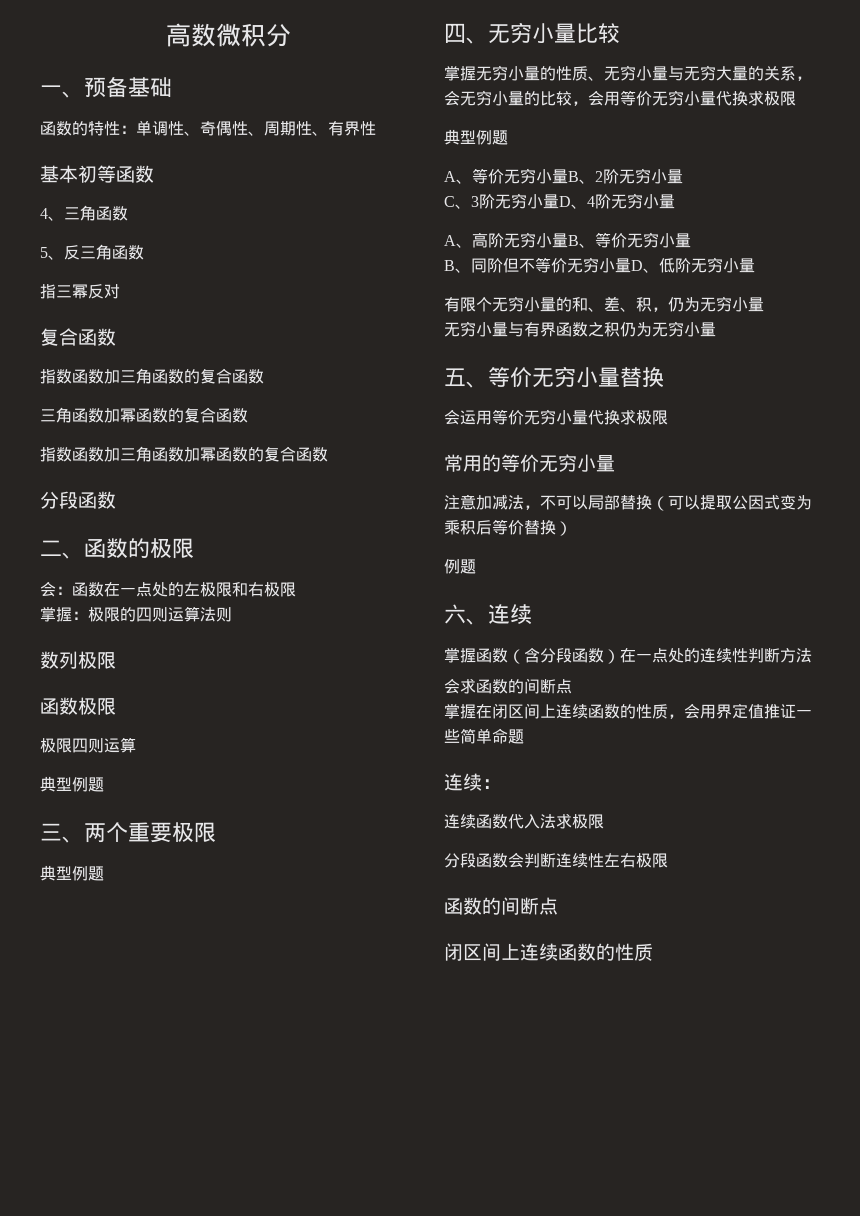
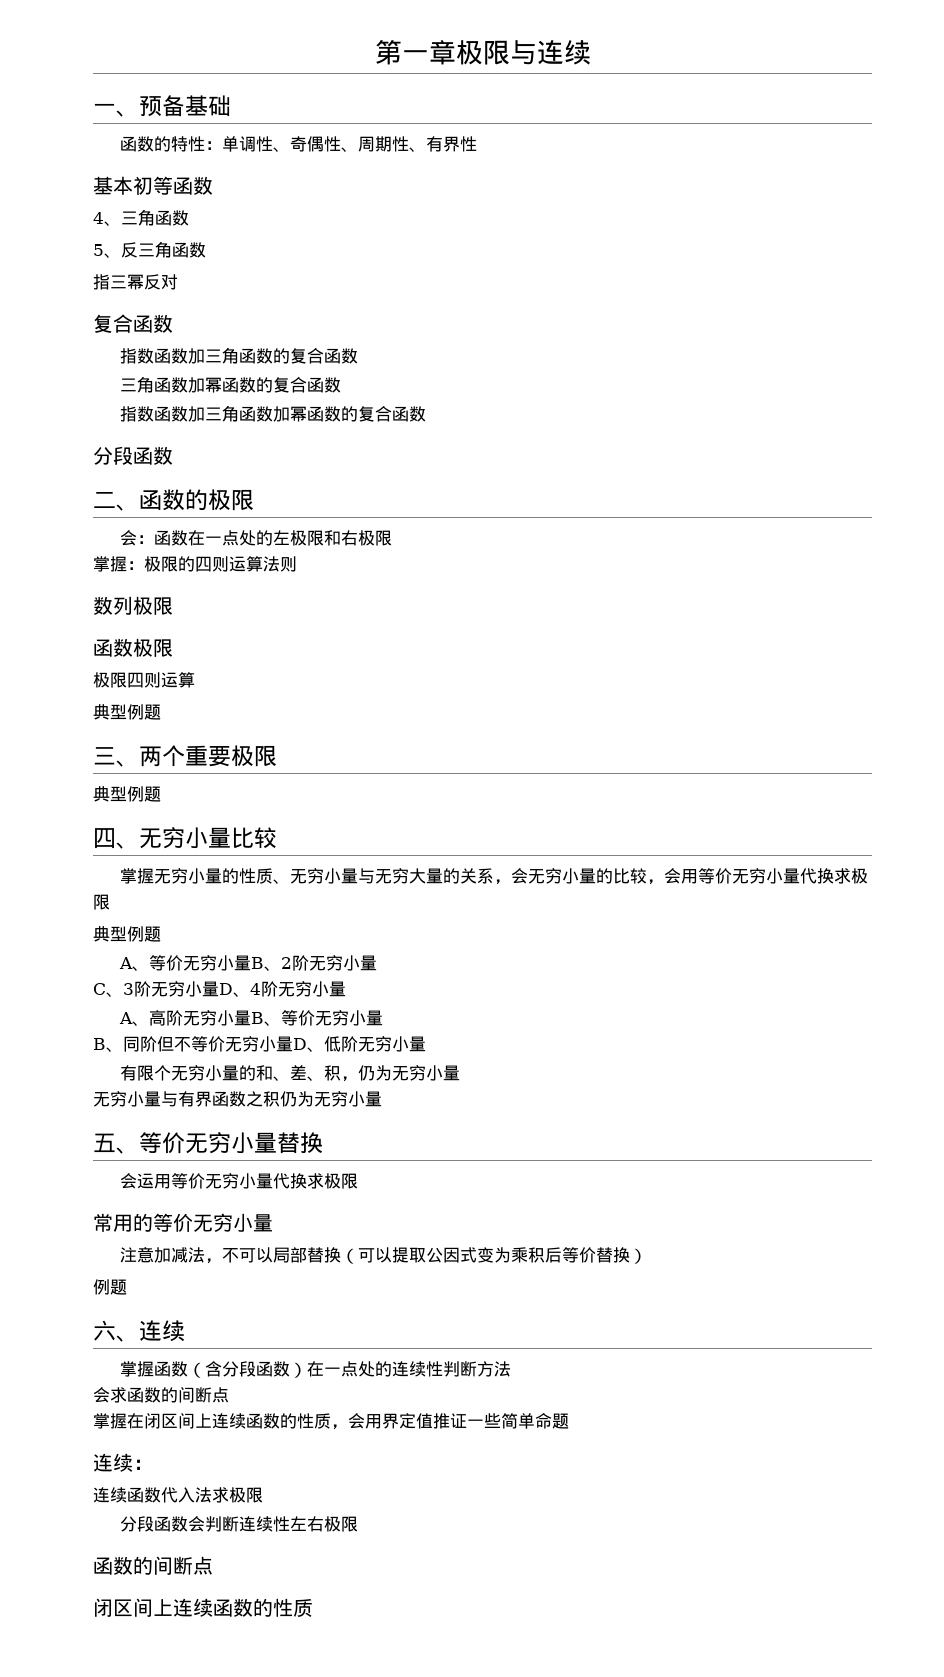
- 高数微积分
+ 第一章极限与连续

